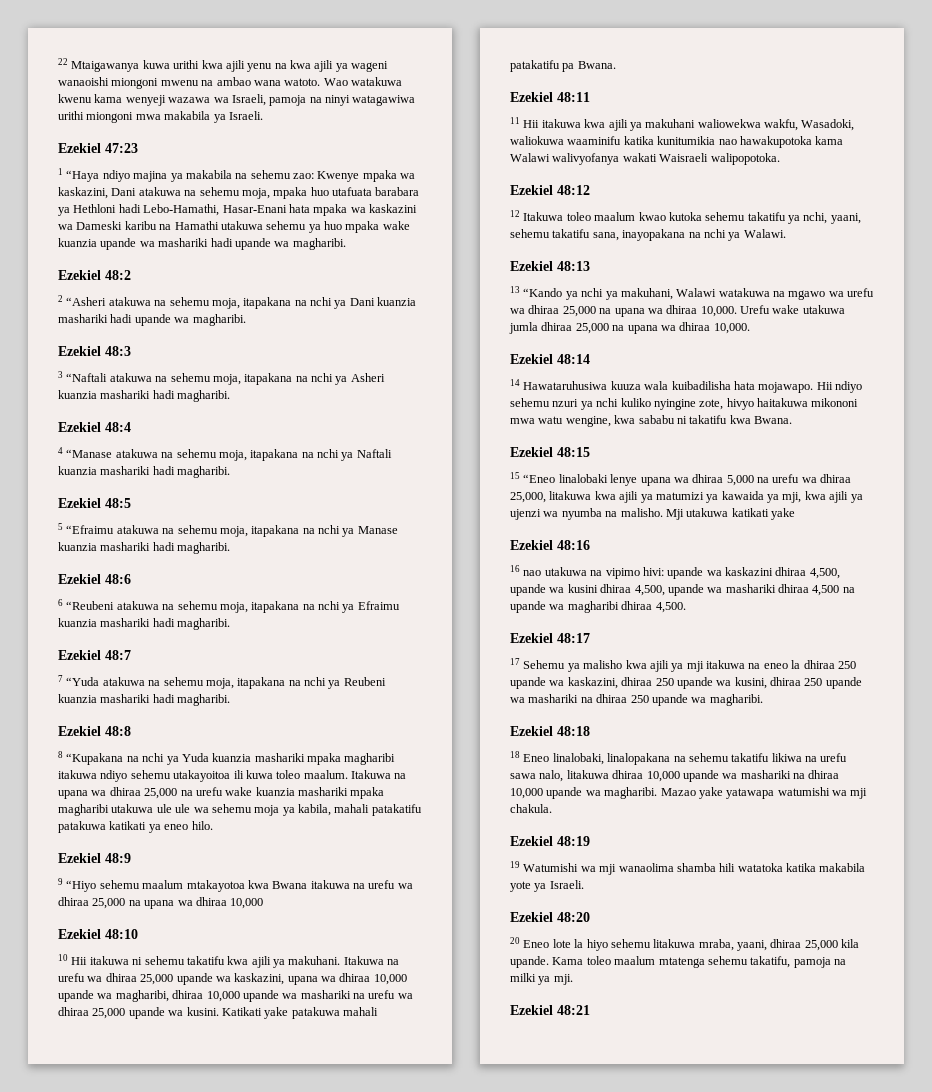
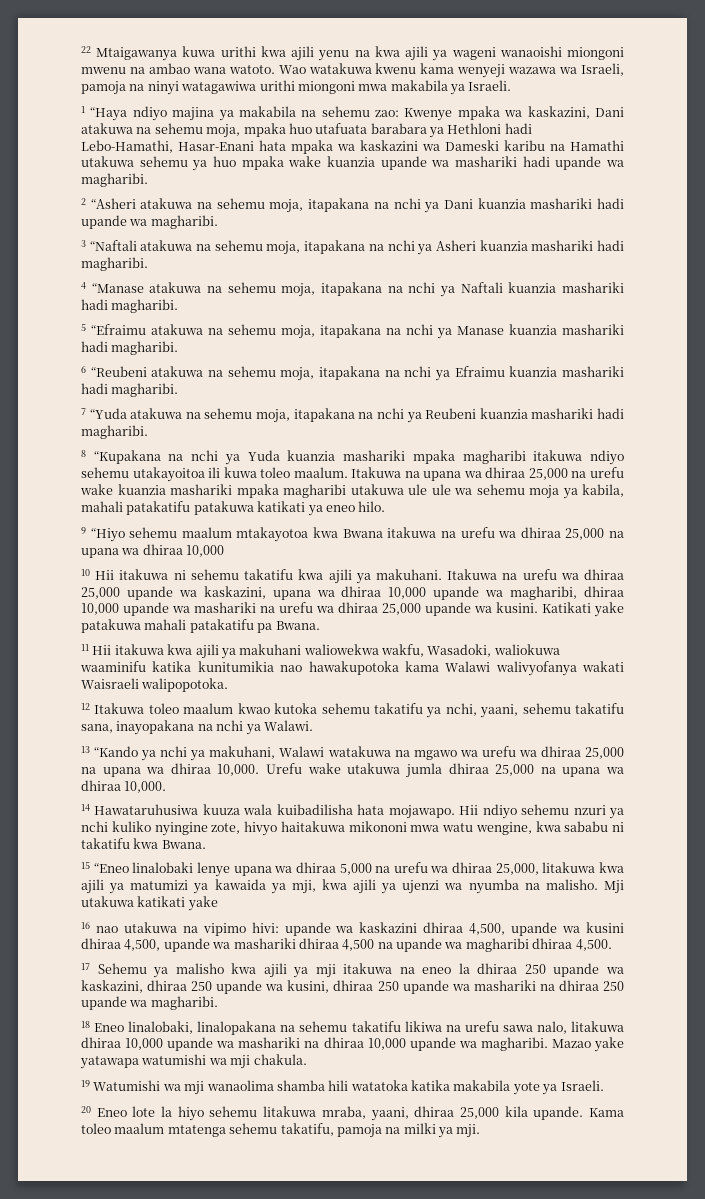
- Ezekiel 47:23
- Ezekiel 48:2
- Ezekiel 48:3
- Ezekiel 48:4
- Ezekiel 48:5
- Ezekiel 48:6
- Ezekiel 48:7
- Ezekiel 48:8
- Ezekiel 48:9
- Ezekiel 48:10
- Ezekiel 48:11
- Ezekiel 48:12
- Ezekiel 48:13
- Ezekiel 48:14
- Ezekiel 48:15
- Ezekiel 48:16
- Ezekiel 48:17
- Ezekiel 48:18
- Ezekiel 48:19
- Ezekiel 48:20
- Ezekiel 48:21

